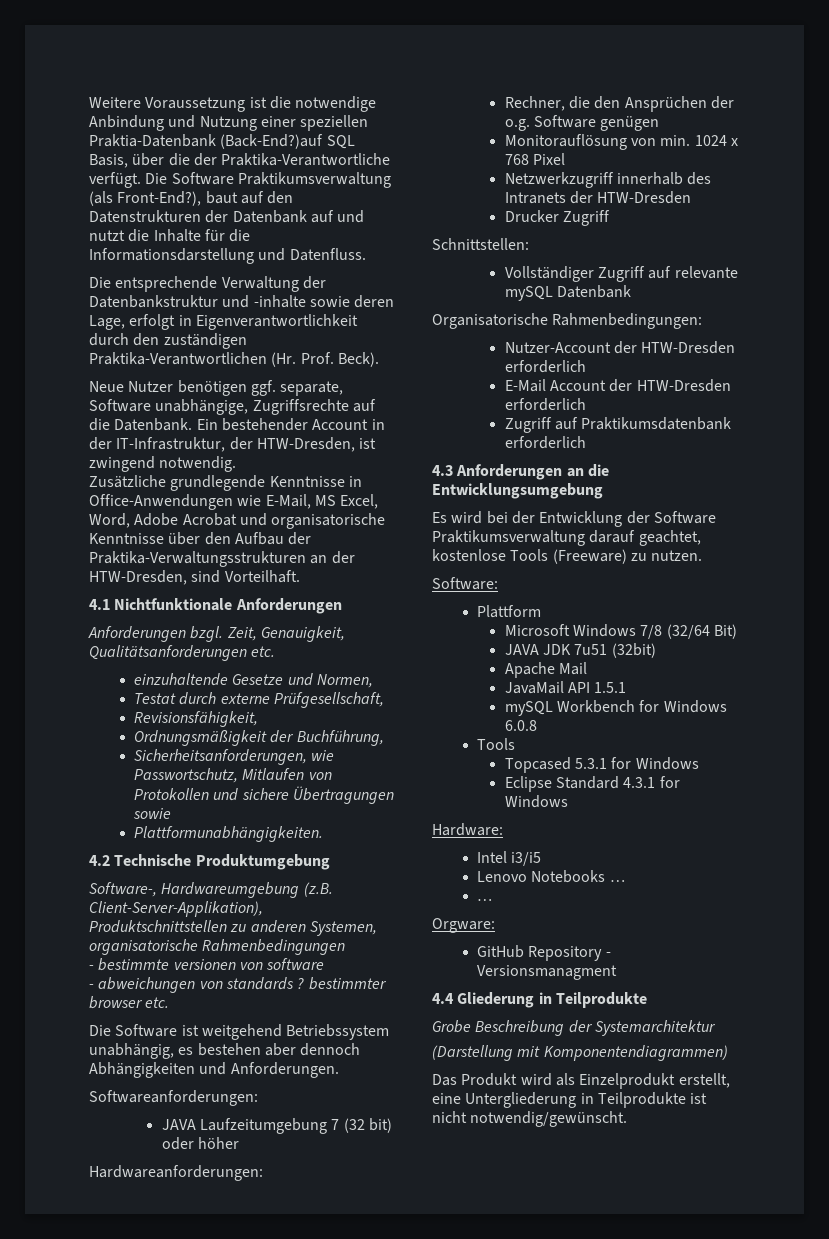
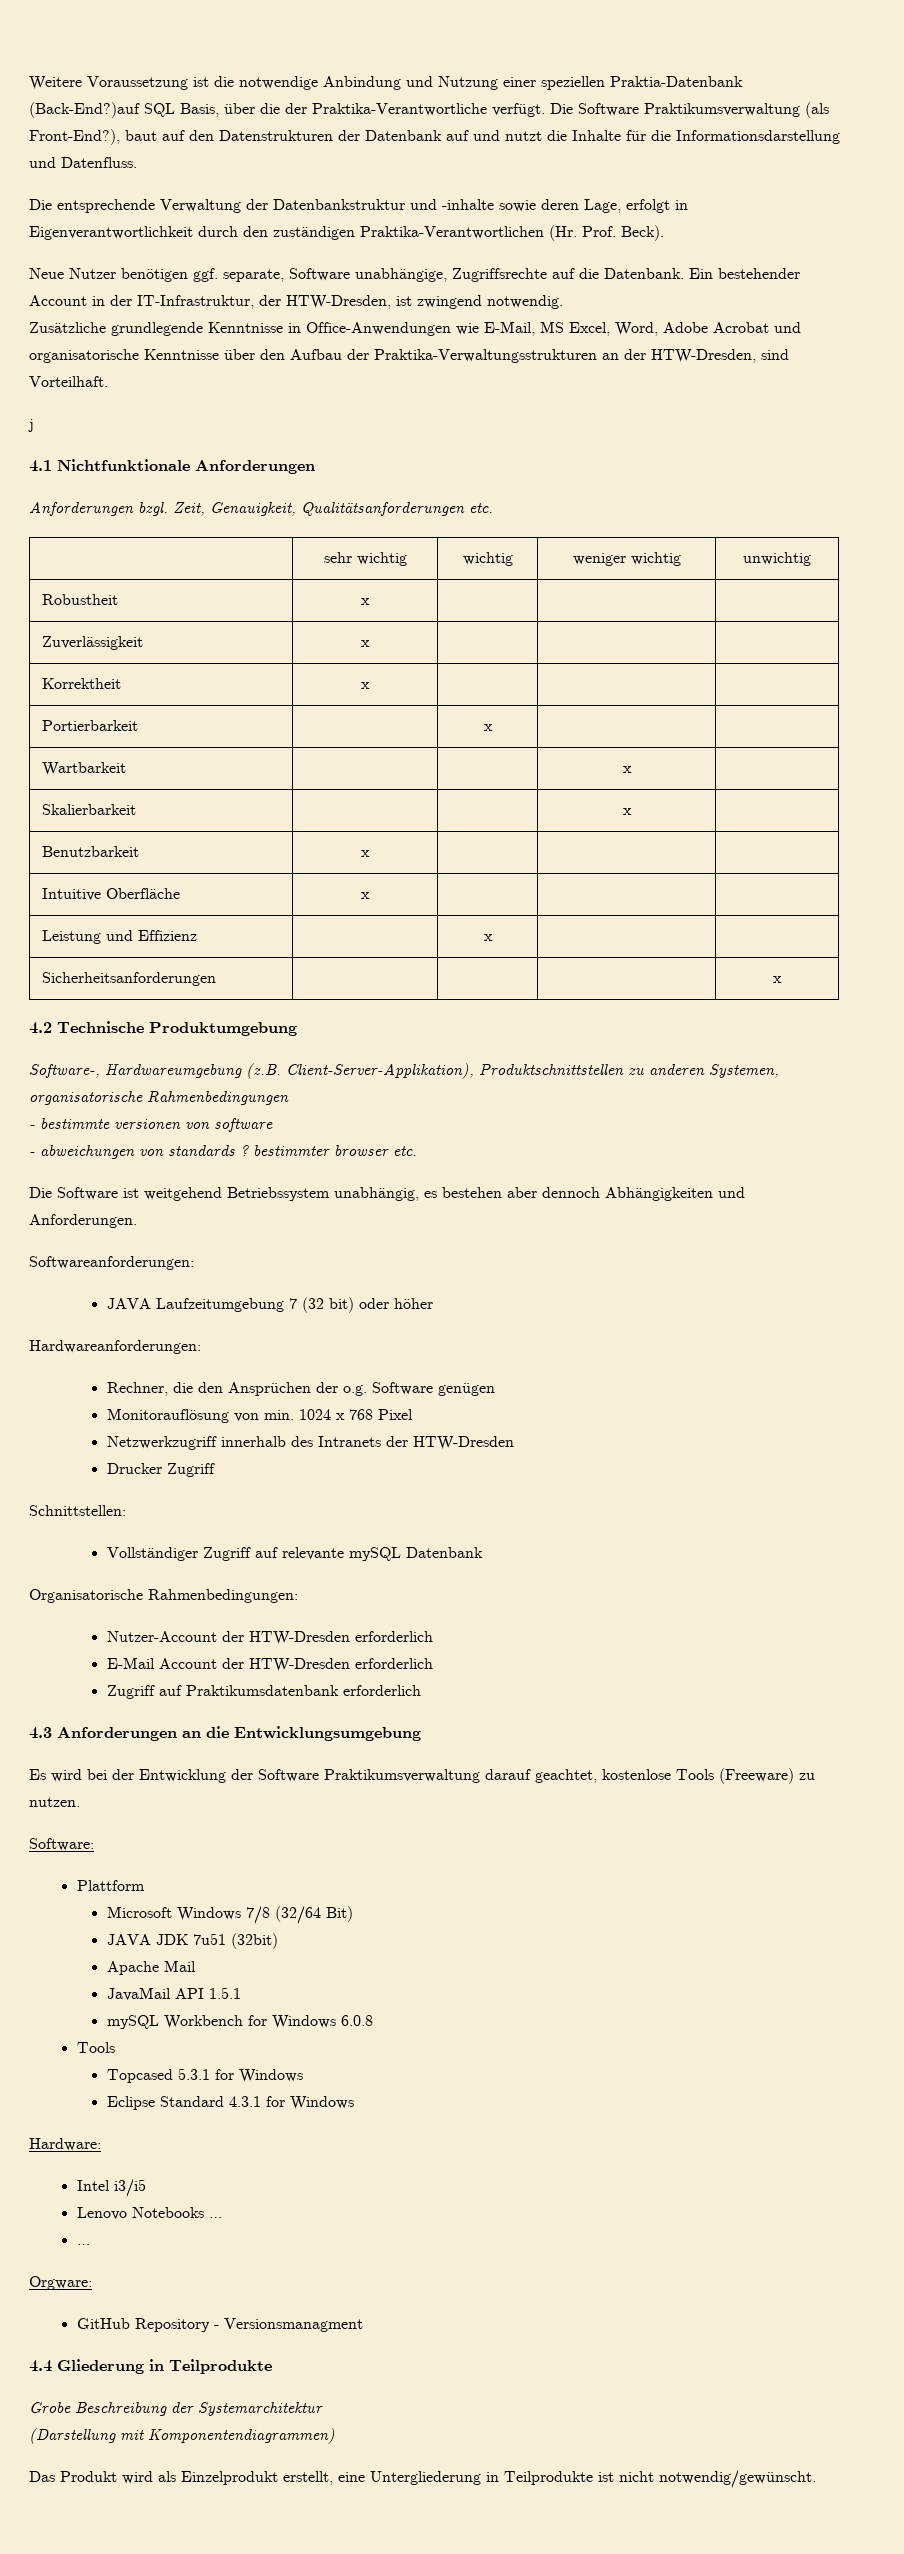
+ j
- einzuhaltende Gesetze und Normen,
- Testat durch externe Prüfgesellschaft,
- Revisionsfähigkeit,
- Ordnungsmäßigkeit der Buchführung,
- Sicherheitsanforderungen, wie Passwortschutz, Mitlaufen von Protokollen und sichere Übertragungen sowie
- Plattformunabhängigkeiten.
+ | sehr wichtig | wichtig | weniger wichtig | unwichtig
+ Robustheit | x | | |
+ Zuverlässigkeit | x | | |
+ Korrektheit | x | | |
+ Portierbarkeit | | x | |
+ Wartbarkeit | | | x |
+ Skalierbarkeit | | | x |
+ Benutzbarkeit | x | | |
+ Intuitive Oberfläche | x | | |
+ Leistung und Effizienz | | x | |
+ Sicherheitsanforderungen | | | | x

